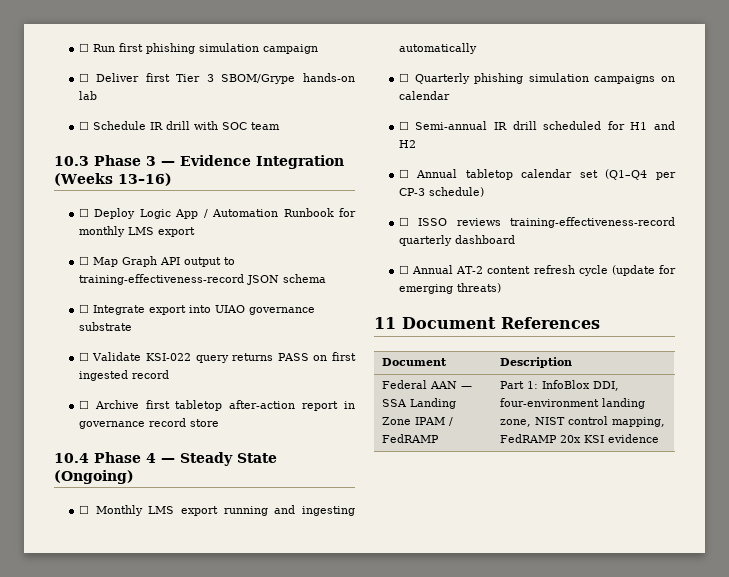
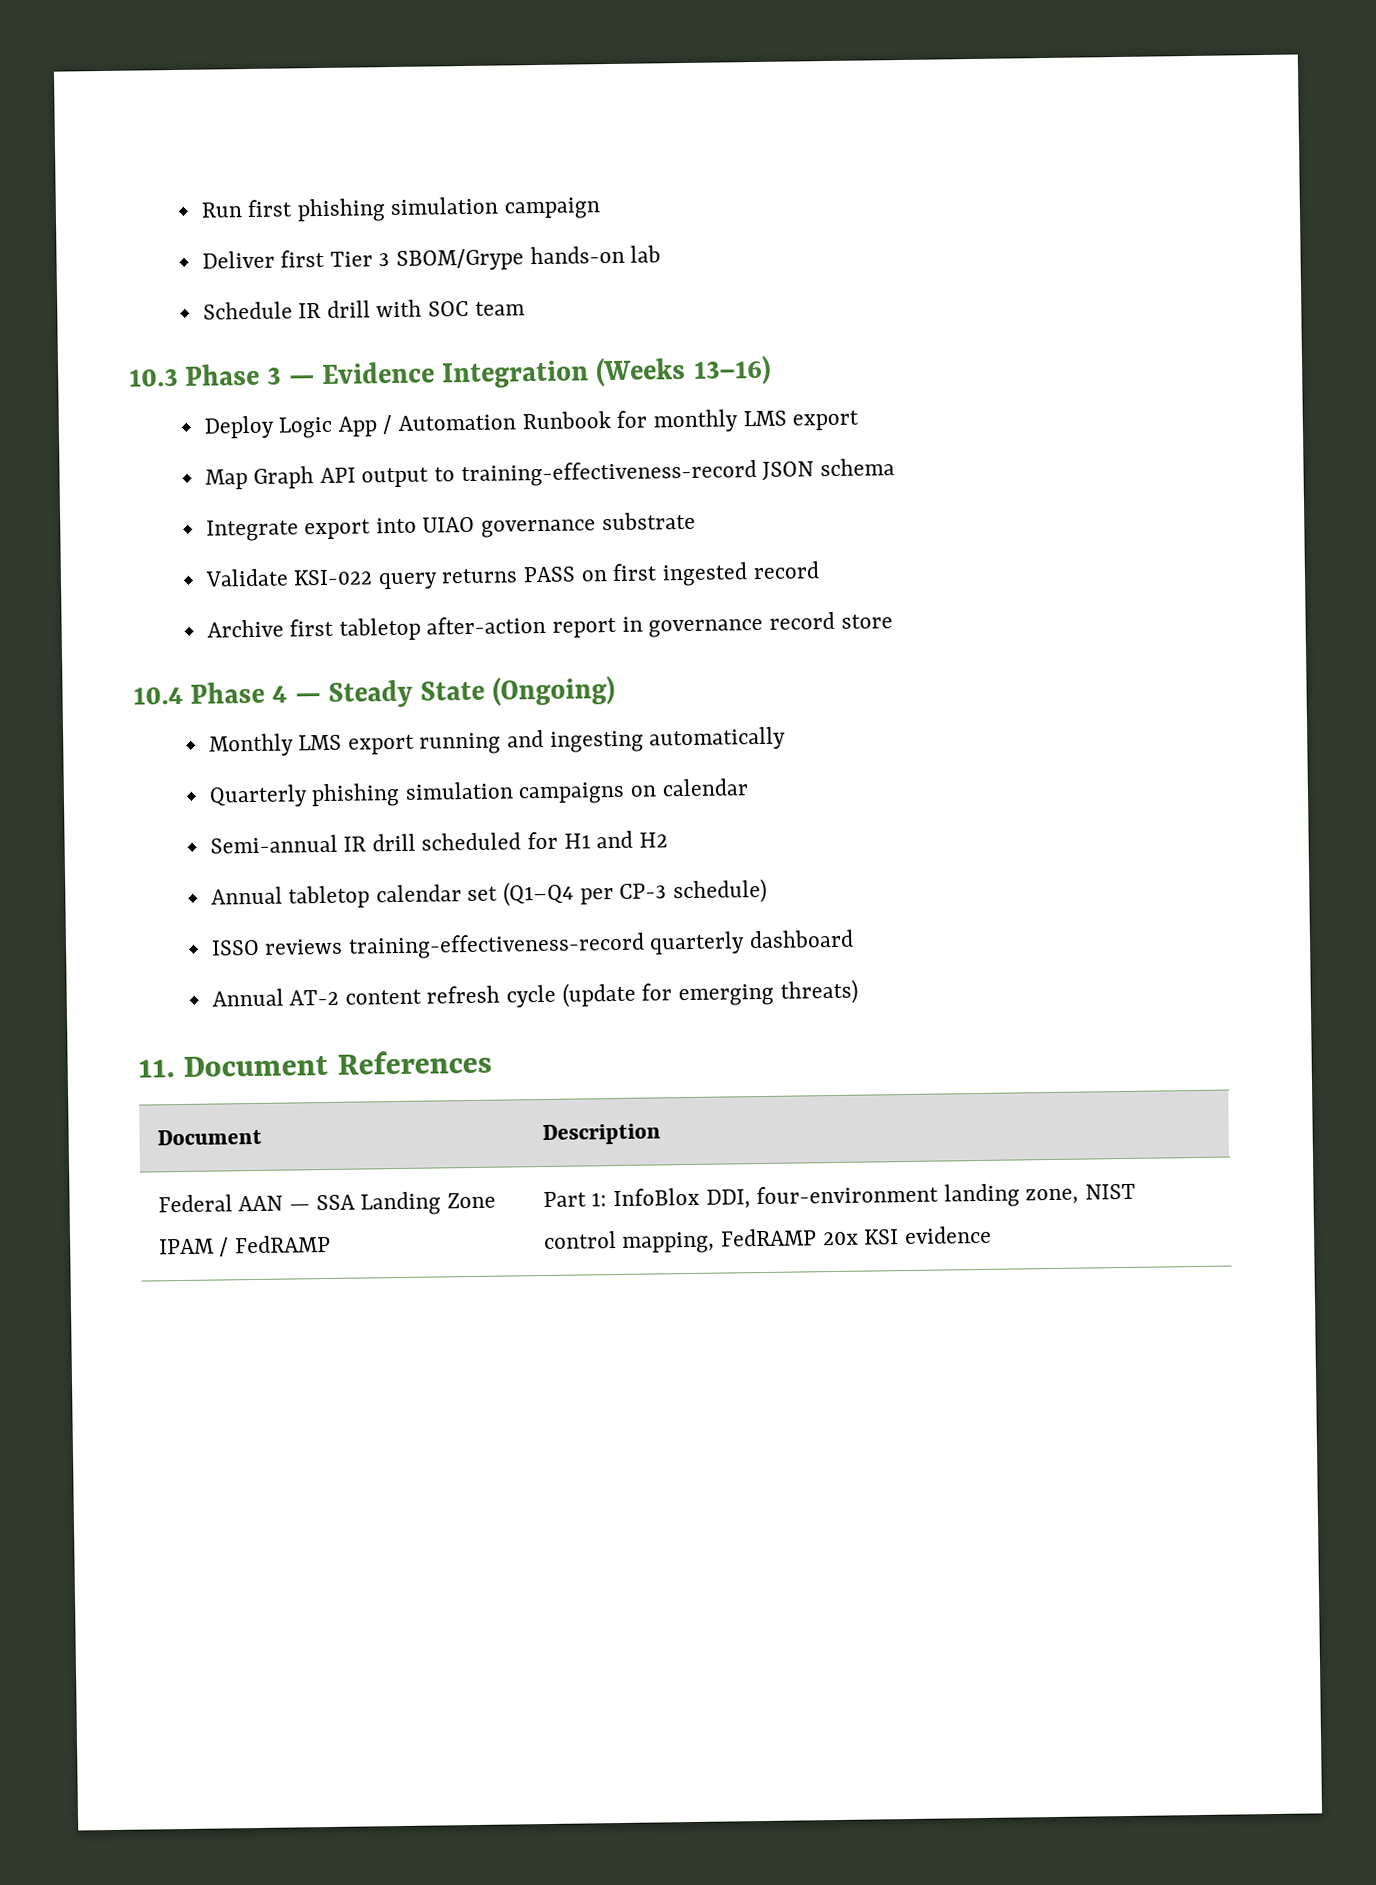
- ☐ Run first phishing simulation campaign
+ Run first phishing simulation campaign
- ☐ Deliver first Tier 3 SBOM/Grype hands-on lab
+ Deliver first Tier 3 SBOM/Grype hands-on lab
- ☐ Schedule IR drill with SOC team
+ Schedule IR drill with SOC team
- ☐ Deploy Logic App / Automation Runbook for monthly LMS export
+ Deploy Logic App / Automation Runbook for monthly LMS export
- ☐ Map Graph API output to training-effectiveness-record JSON schema
+ Map Graph API output to training-effectiveness-record JSON schema
- ☐ Integrate export into UIAO governance substrate
+ Integrate export into UIAO governance substrate
- ☐ Validate KSI-022 query returns PASS on first ingested record
+ Validate KSI-022 query returns PASS on first ingested record
- ☐ Archive first tabletop after-action report in governance record store
+ Archive first tabletop after-action report in governance record store
- ☐ Monthly LMS export running and ingesting automatically
+ Monthly LMS export running and ingesting automatically
- ☐ Quarterly phishing simulation campaigns on calendar
+ Quarterly phishing simulation campaigns on calendar
- ☐ Semi-annual IR drill scheduled for H1 and H2
+ Semi-annual IR drill scheduled for H1 and H2
- ☐ Annual tabletop calendar set (Q1–Q4 per CP-3 schedule)
+ Annual tabletop calendar set (Q1–Q4 per CP-3 schedule)
- ☐ ISSO reviews training-effectiveness-record quarterly dashboard
+ ISSO reviews training-effectiveness-record quarterly dashboard
- ☐ Annual AT-2 content refresh cycle (update for emerging threats)
+ Annual AT-2 content refresh cycle (update for emerging threats)
- 11 Document References
+ 11. Document References

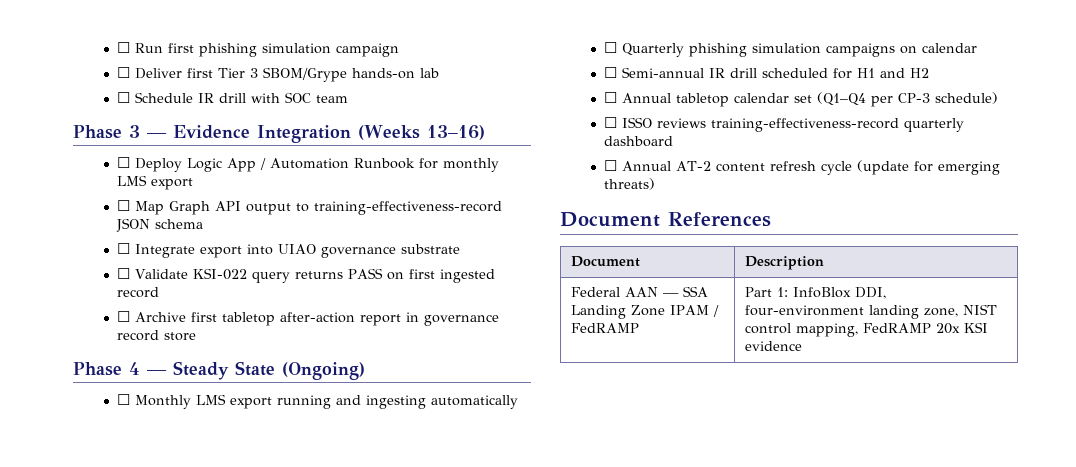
- Run first phishing simulation campaign
+ ☐ Run first phishing simulation campaign
- Deliver first Tier 3 SBOM/Grype hands-on lab
+ ☐ Deliver first Tier 3 SBOM/Grype hands-on lab
- Schedule IR drill with SOC team
+ ☐ Schedule IR drill with SOC team
- 10.3 Phase 3 — Evidence Integration (Weeks 13–16)
+ Phase 3 — Evidence Integration (Weeks 13–16)
- Deploy Logic App / Automation Runbook for monthly LMS export
+ ☐ Deploy Logic App / Automation Runbook for monthly LMS export
- Map Graph API output to training-effectiveness-record JSON schema
+ ☐ Map Graph API output to training-effectiveness-record JSON schema
- Integrate export into UIAO governance substrate
+ ☐ Integrate export into UIAO governance substrate
- Validate KSI-022 query returns PASS on first ingested record
+ ☐ Validate KSI-022 query returns PASS on first ingested record
- Archive first tabletop after-action report in governance record store
+ ☐ Archive first tabletop after-action report in governance record store
- 10.4 Phase 4 — Steady State (Ongoing)
+ Phase 4 — Steady State (Ongoing)
- Monthly LMS export running and ingesting automatically
+ ☐ Monthly LMS export running and ingesting automatically
- Quarterly phishing simulation campaigns on calendar
+ ☐ Quarterly phishing simulation campaigns on calendar
- Semi-annual IR drill scheduled for H1 and H2
+ ☐ Semi-annual IR drill scheduled for H1 and H2
- Annual tabletop calendar set (Q1–Q4 per CP-3 schedule)
+ ☐ Annual tabletop calendar set (Q1–Q4 per CP-3 schedule)
- ISSO reviews training-effectiveness-record quarterly dashboard
+ ☐ ISSO reviews training-effectiveness-record quarterly dashboard
- Annual AT-2 content refresh cycle (update for emerging threats)
+ ☐ Annual AT-2 content refresh cycle (update for emerging threats)
- 11. Document References
+ Document References

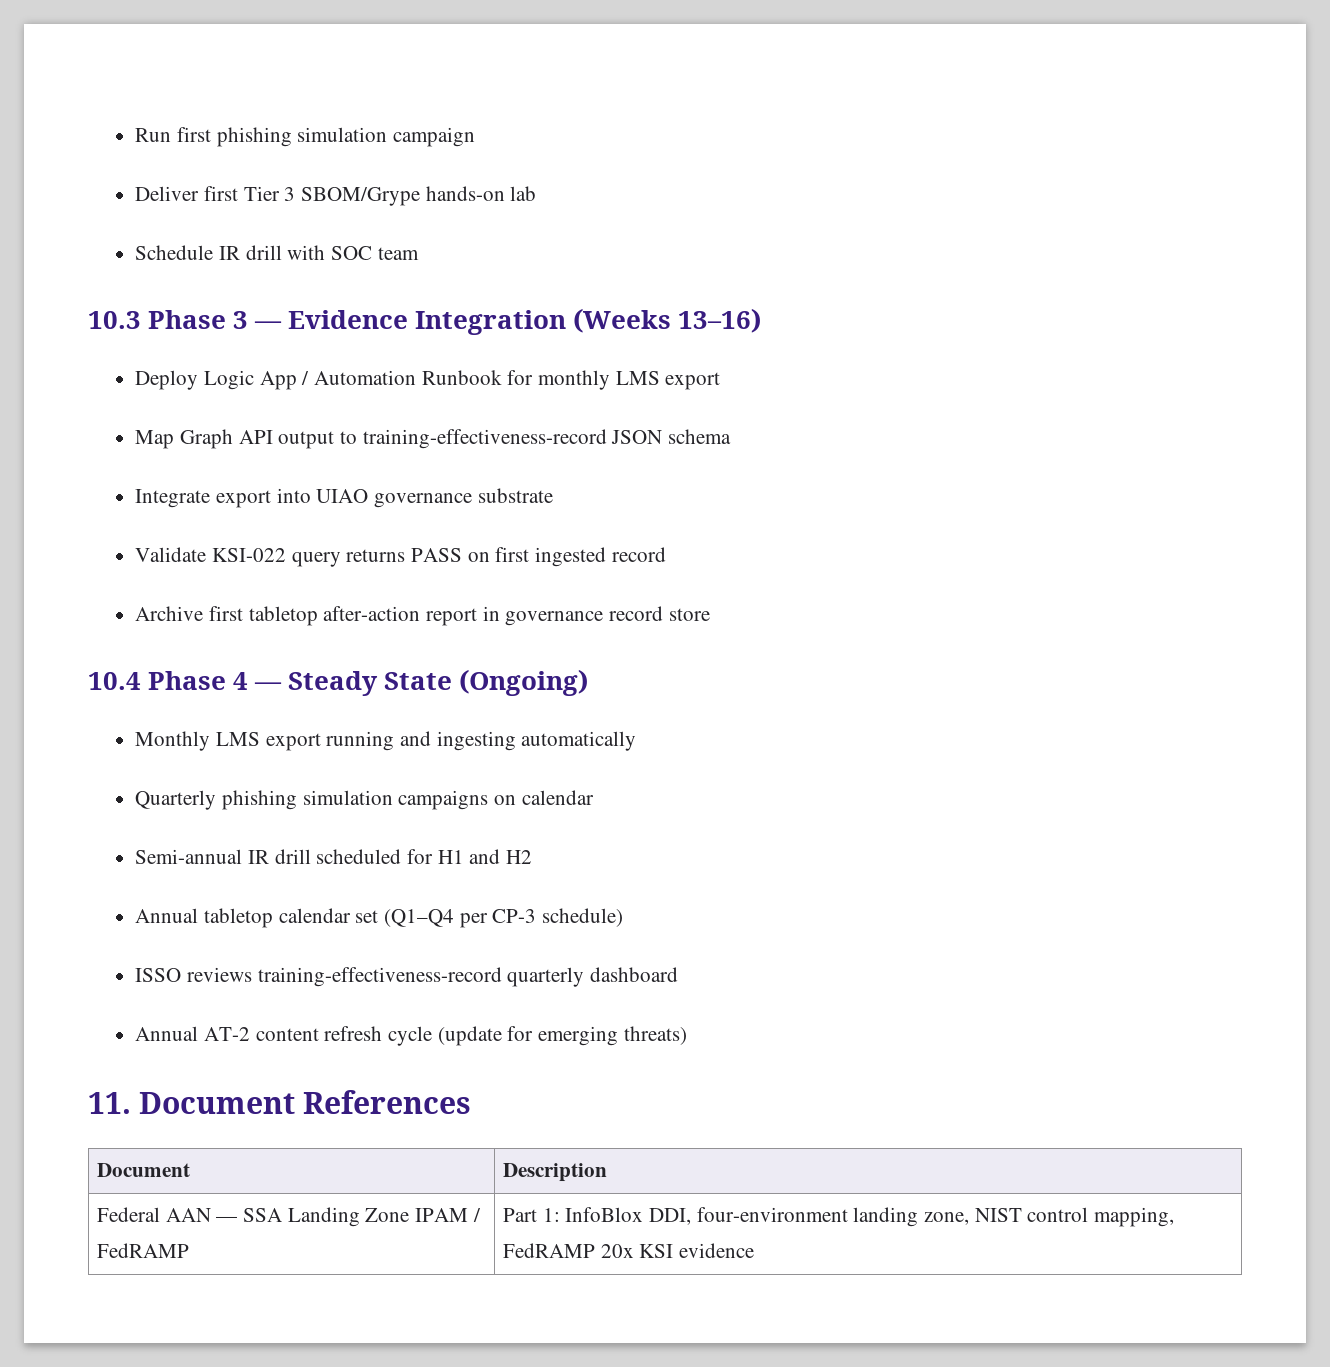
- ☐ Run first phishing simulation campaign
+ Run first phishing simulation campaign
- ☐ Deliver first Tier 3 SBOM/Grype hands-on lab
+ Deliver first Tier 3 SBOM/Grype hands-on lab
- ☐ Schedule IR drill with SOC team
+ Schedule IR drill with SOC team
- Phase 3 — Evidence Integration (Weeks 13–16)
+ 10.3 Phase 3 — Evidence Integration (Weeks 13–16)
- ☐ Deploy Logic App / Automation Runbook for monthly LMS export
+ Deploy Logic App / Automation Runbook for monthly LMS export
- ☐ Map Graph API output to training-effectiveness-record JSON schema
+ Map Graph API output to training-effectiveness-record JSON schema
- ☐ Integrate export into UIAO governance substrate
+ Integrate export into UIAO governance substrate
- ☐ Validate KSI-022 query returns PASS on first ingested record
+ Validate KSI-022 query returns PASS on first ingested record
- ☐ Archive first tabletop after-action report in governance record store
+ Archive first tabletop after-action report in governance record store
- Phase 4 — Steady State (Ongoing)
+ 10.4 Phase 4 — Steady State (Ongoing)
- ☐ Monthly LMS export running and ingesting automatically
+ Monthly LMS export running and ingesting automatically
- ☐ Quarterly phishing simulation campaigns on calendar
+ Quarterly phishing simulation campaigns on calendar
- ☐ Semi-annual IR drill scheduled for H1 and H2
+ Semi-annual IR drill scheduled for H1 and H2
- ☐ Annual tabletop calendar set (Q1–Q4 per CP-3 schedule)
+ Annual tabletop calendar set (Q1–Q4 per CP-3 schedule)
- ☐ ISSO reviews training-effectiveness-record quarterly dashboard
+ ISSO reviews training-effectiveness-record quarterly dashboard
- ☐ Annual AT-2 content refresh cycle (update for emerging threats)
+ Annual AT-2 content refresh cycle (update for emerging threats)
- Document References
+ 11. Document References

